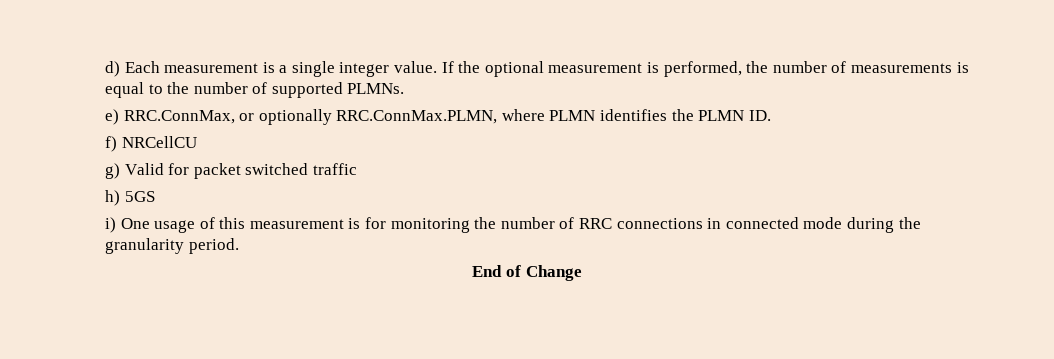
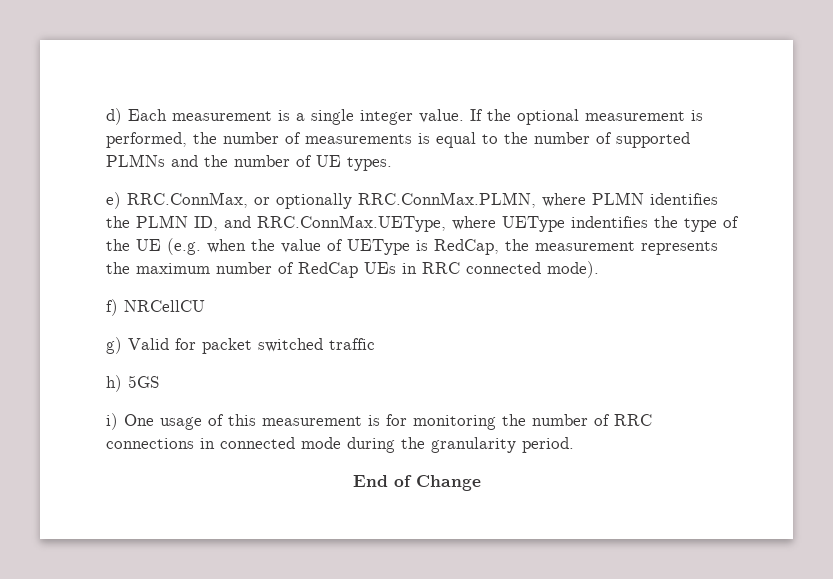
- If the optional measurement is performed, the number of measurements is equal to the number of supported PLMNs.
+ If the optional measurement is performed, the number of measurements is equal to the number of supported PLMNs and the number of UE types.
- e) RRC.ConnMax, or optionally RRC.ConnMax.PLMN, where PLMN identifies the PLMN ID.
+ e) RRC.ConnMax, or optionally RRC.ConnMax.PLMN, where PLMN identifies the PLMN ID, and RRC.ConnMax.UEType, where UEType indentifies the type of the UE (e.g. when the value of UEType is RedCap, the measurement represents the maximum number of RedCap UEs in RRC connected mode).

